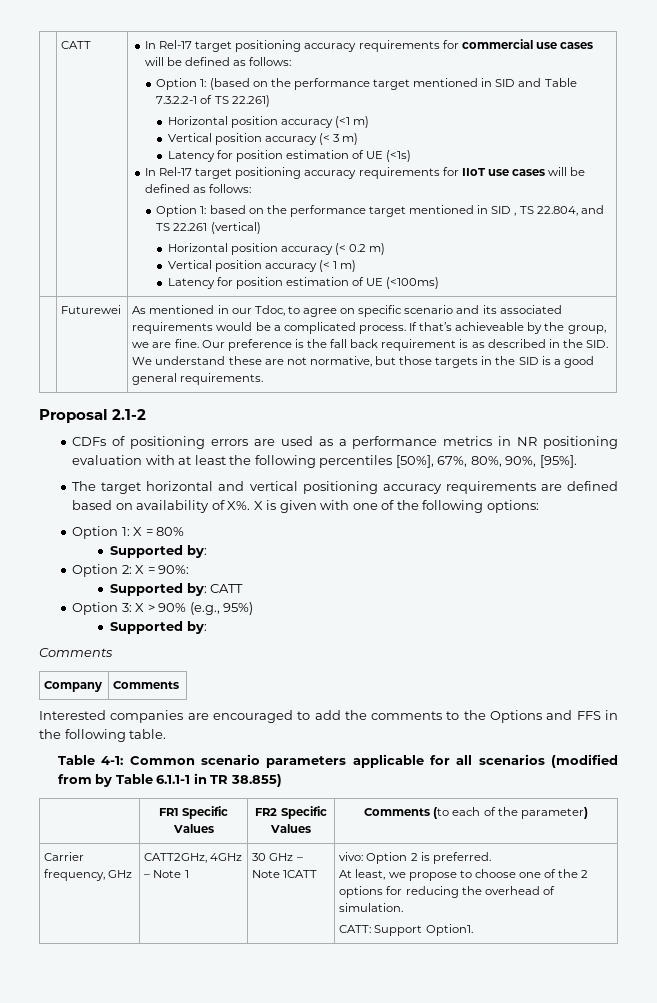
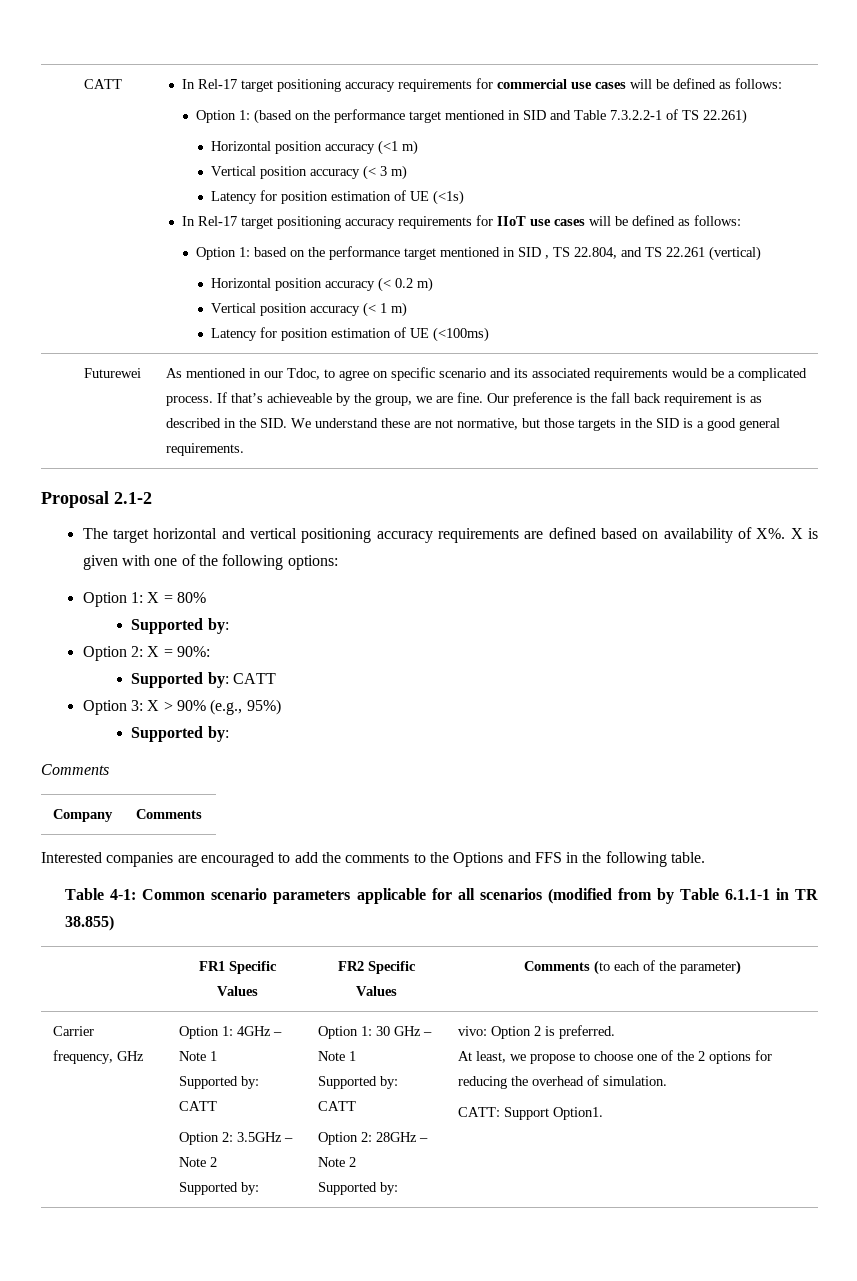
- CDFs of positioning errors are used as a performance metrics in NR positioning evaluation with at least the following percentiles [50%], 67%, 80%, 90%, [95%].
- CATT2GHz, 4GHz – Note 1 | 30 GHz – Note 1CATT
+ Option 1: 4GHz – Note 1
+ Supported by: CATT
+ Option 2: 3.5GHz – Note 2
+ Supported by: | Option 1: 30 GHz – Note 1
+ Supported by: CATT
+ Option 2: 28GHz – Note 2
+ Supported by:

